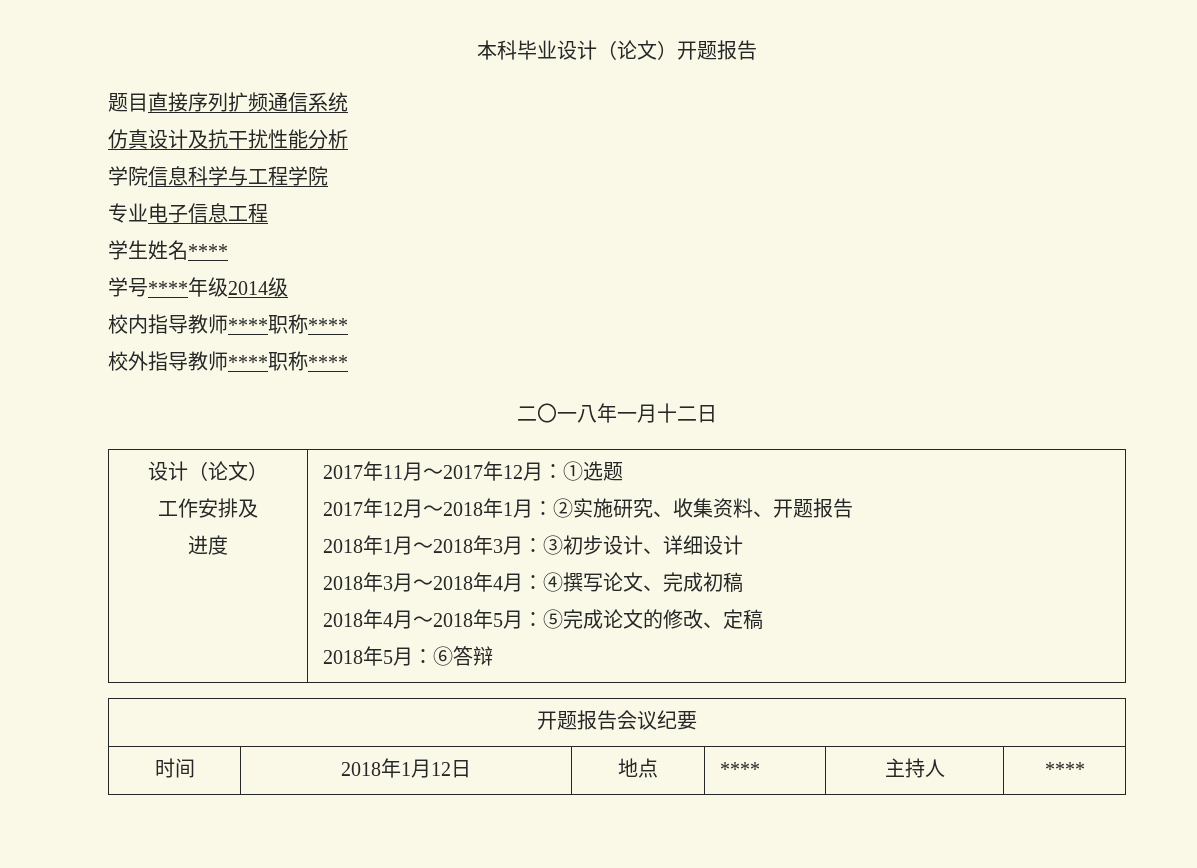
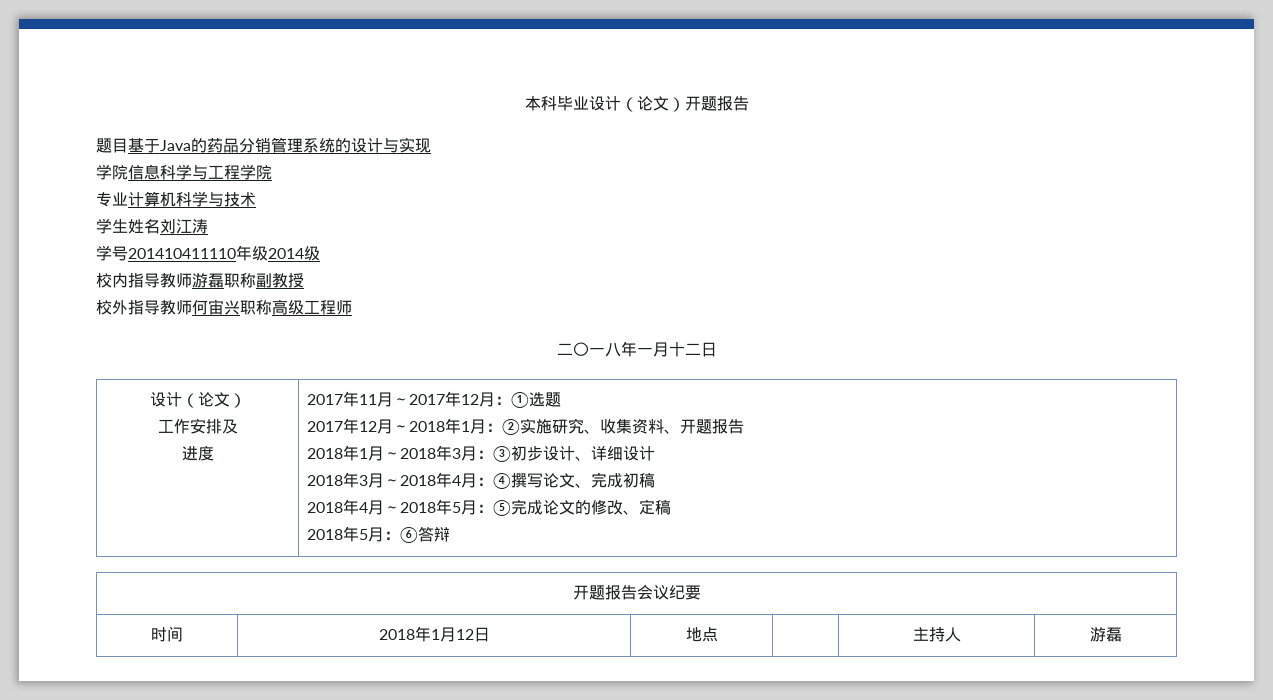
- 题目直接序列扩频通信系统
- 仿真设计及抗干扰性能分析
+ 题目基于Java的药品分销管理系统的设计与实现
- 专业电子信息工程
+ 专业计算机科学与技术
- 学生姓名****
+ 学生姓名刘江涛
- 学号****年级2014级
+ 学号201410411110年级2014级
- 校内指导教师****职称****
+ 校内指导教师游磊职称副教授
- 校外指导教师****职称****
+ 校外指导教师何宙兴职称高级工程师
- 时间 | 2018年1月12日 | 地点 | **** | 主持人 | ****
+ 时间 | 2018年1月12日 | 地点 | | 主持人 | 游磊

